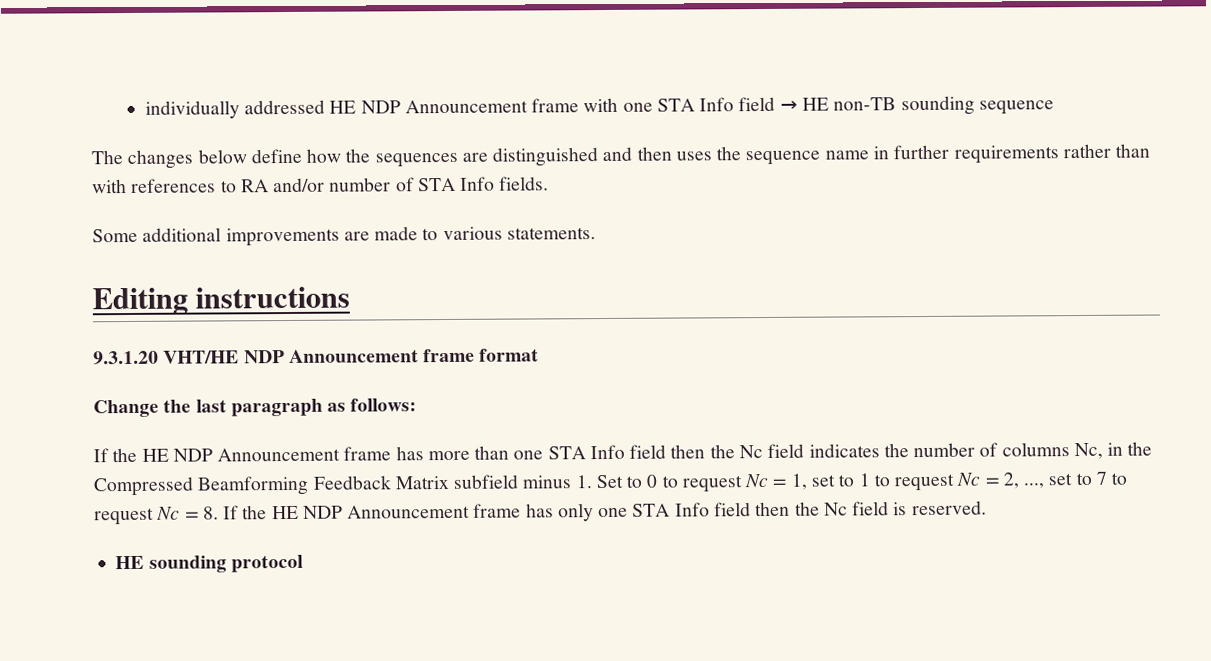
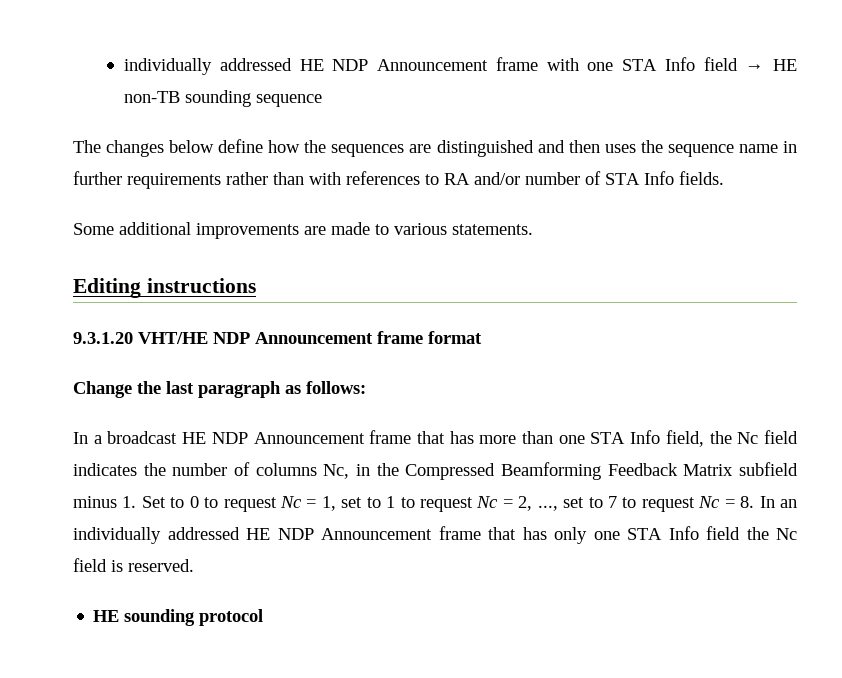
- If the HE NDP Announcement frame has more than one STA Info field then the Nc field indicates the number of columns Nc, in the Compressed Beamforming Feedback Matrix subfield minus 1. Set to 0 to request Nc = 1, set to 1 to request Nc = 2, ..., set to 7 to request Nc = 8. If the HE NDP Announcement frame has only one STA Info field then the Nc field is reserved.
+ In a broadcast HE NDP Announcement frame that has more than one STA Info field, the Nc field indicates the number of columns Nc, in the Compressed Beamforming Feedback Matrix subfield minus 1. Set to 0 to request Nc = 1, set to 1 to request Nc = 2, ..., set to 7 to request Nc = 8. In an individually addressed HE NDP Announcement frame that has only one STA Info field the Nc field is reserved.

